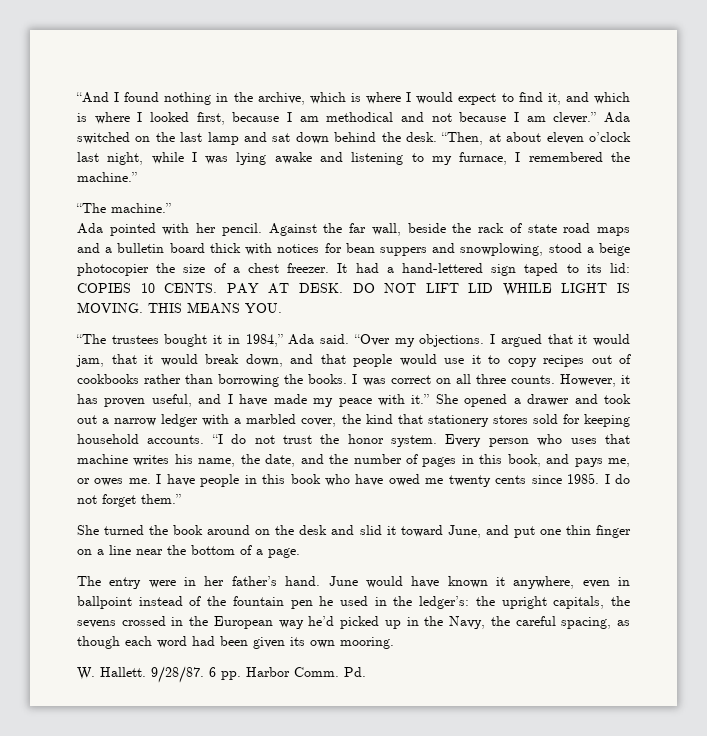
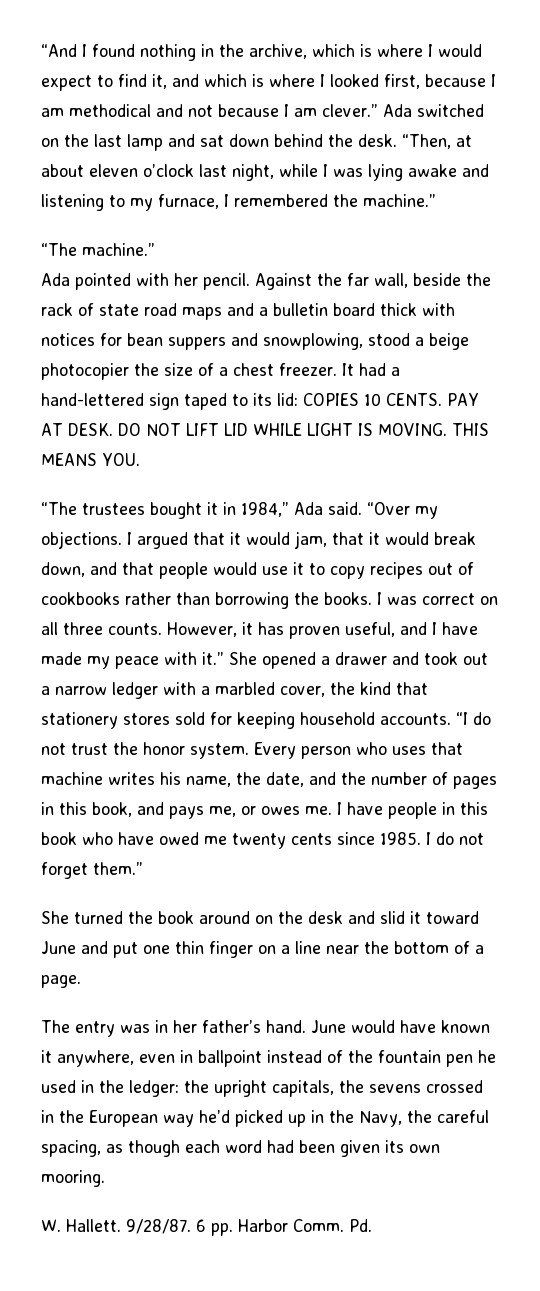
- She turned the book around on the desk and slid it toward June, and put one thin finger on a line near the bottom of a page.
+ She turned the book around on the desk and slid it toward June and put one thin finger on a line near the bottom of a page.
- The entry were in her father’s hand.
+ The entry was in her father’s hand.
- June would have known it anywhere, even in ballpoint instead of the fountain pen he used in the ledger’s: the upright capitals, the sevens crossed in the European way he’d picked up in the Navy, the careful spacing, as though each word had been given its own mooring.
+ June would have known it anywhere, even in ballpoint instead of the fountain pen he used in the ledger: the upright capitals, the sevens crossed in the European way he’d picked up in the Navy, the careful spacing, as though each word had been given its own mooring.

